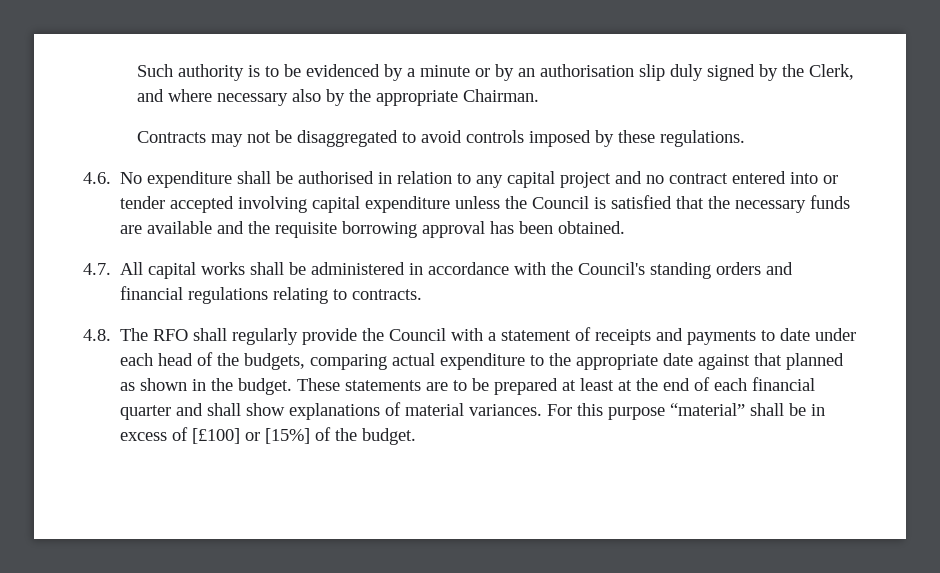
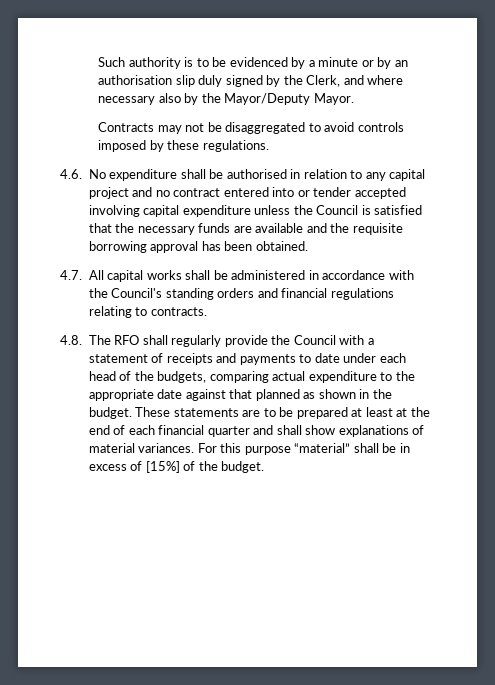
- Such authority is to be evidenced by a minute or by an authorisation slip duly signed by the Clerk, and where necessary also by the appropriate Chairman.
+ Such authority is to be evidenced by a minute or by an authorisation slip duly signed by the Clerk, and where necessary also by the Mayor/Deputy Mayor.
- For this purpose “material” shall be in excess of [£100] or [15%] of the budget.
+ For this purpose “material” shall be in excess of [15%] of the budget.

